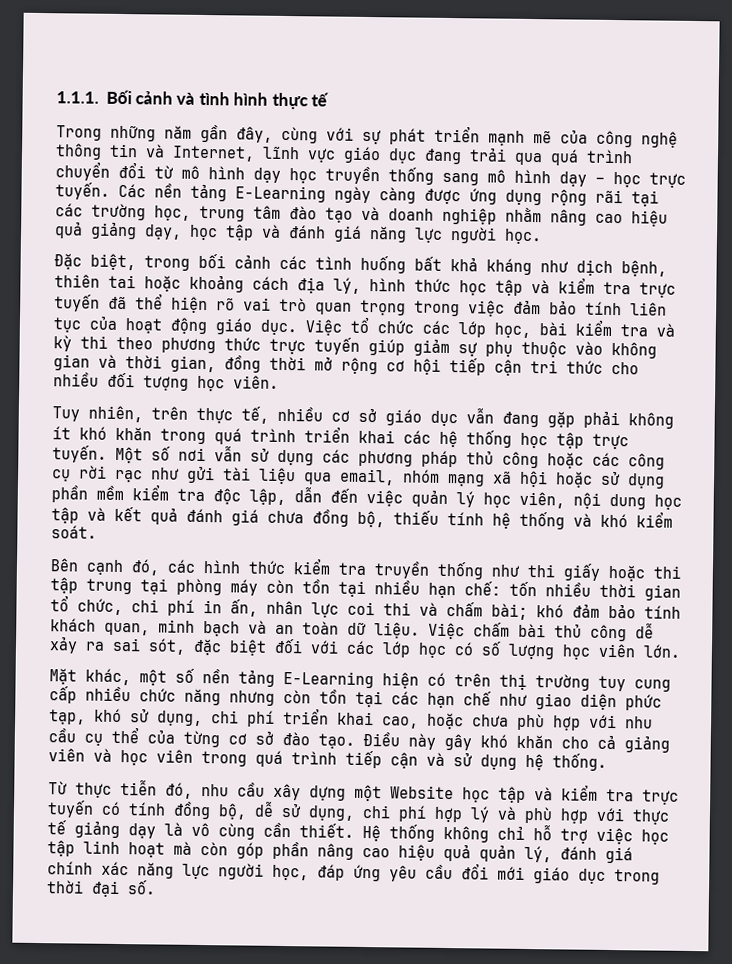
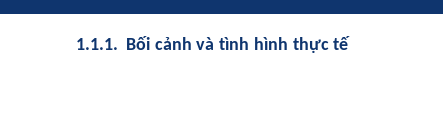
- Trong những năm gần đây, cùng với sự phát triển mạnh mẽ của công nghệ thông tin và Internet, lĩnh vực giáo dục đang trải qua quá trình chuyển đổi từ mô hình dạy học truyền thống sang mô hình dạy – học trực tuyến. Các nền tảng E-Learning ngày càng được ứng dụng rộng rãi tại các trường học, trung tâm đào tạo và doanh nghiệp nhằm nâng cao hiệu quả giảng dạy, học tập và đánh giá năng lực người học.
- Đặc biệt, trong bối cảnh các tình huống bất khả kháng như dịch bệnh, thiên tai hoặc khoảng cách địa lý, hình thức học tập và kiểm tra trực tuyến đã thể hiện rõ vai trò quan trọng trong việc đảm bảo tính liên tục của hoạt động giáo dục. Việc tổ chức các lớp học, bài kiểm tra và kỳ thi theo phương thức trực tuyến giúp giảm sự phụ thuộc vào không gian và thời gian, đồng thời mở rộng cơ hội tiếp cận tri thức cho nhiều đối tượng học viên.
- Tuy nhiên, trên thực tế, nhiều cơ sở giáo dục vẫn đang gặp phải không ít khó khăn trong quá trình triển khai các hệ thống học tập trực tuyến. Một số nơi vẫn sử dụng các phương pháp thủ công hoặc các công cụ rời rạc như gửi tài liệu qua email, nhóm mạng xã hội hoặc sử dụng phần mềm kiểm tra độc lập, dẫn đến việc quản lý học viên, nội dung học tập và kết quả đánh giá chưa đồng bộ, thiếu tính hệ thống và khó kiểm soát.
- Bên cạnh đó, các hình thức kiểm tra truyền thống như thi giấy hoặc thi tập trung tại phòng máy còn tồn tại nhiều hạn chế: tốn nhiều thời gian tổ chức, chi phí in ấn, nhân lực coi thi và chấm bài; khó đảm bảo tính khách quan, minh bạch và an toàn dữ liệu. Việc chấm bài thủ công dễ xảy ra sai sót, đặc biệt đối với các lớp học có số lượng học viên lớn.
- Mặt khác, một số nền tảng E-Learning hiện có trên thị trường tuy cung cấp nhiều chức năng nhưng còn tồn tại các hạn chế như giao diện phức tạp, khó sử dụng, chi phí triển khai cao, hoặc chưa phù hợp với nhu cầu cụ thể của từng cơ sở đào tạo. Điều này gây khó khăn cho cả giảng viên và học viên trong quá trình tiếp cận và sử dụng hệ thống.
- Từ thực tiễn đó, nhu cầu xây dựng một Website học tập và kiểm tra trực tuyến có tính đồng bộ, dễ sử dụng, chi phí hợp lý và phù hợp với thực tế giảng dạy là vô cùng cần thiết. Hệ thống không chỉ hỗ trợ việc học tập linh hoạt mà còn góp phần nâng cao hiệu quả quản lý, đánh giá chính xác năng lực người học, đáp ứng yêu cầu đổi mới giáo dục trong thời đại số.

